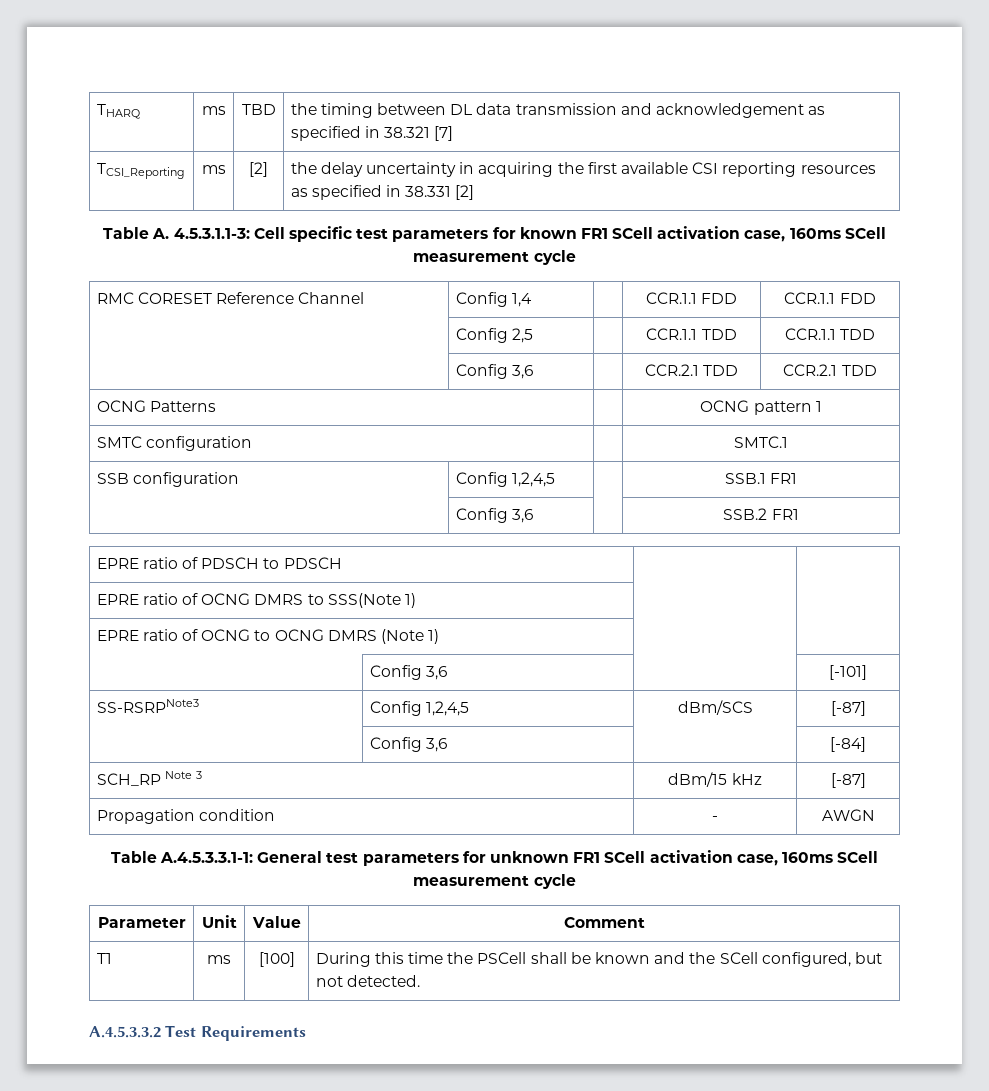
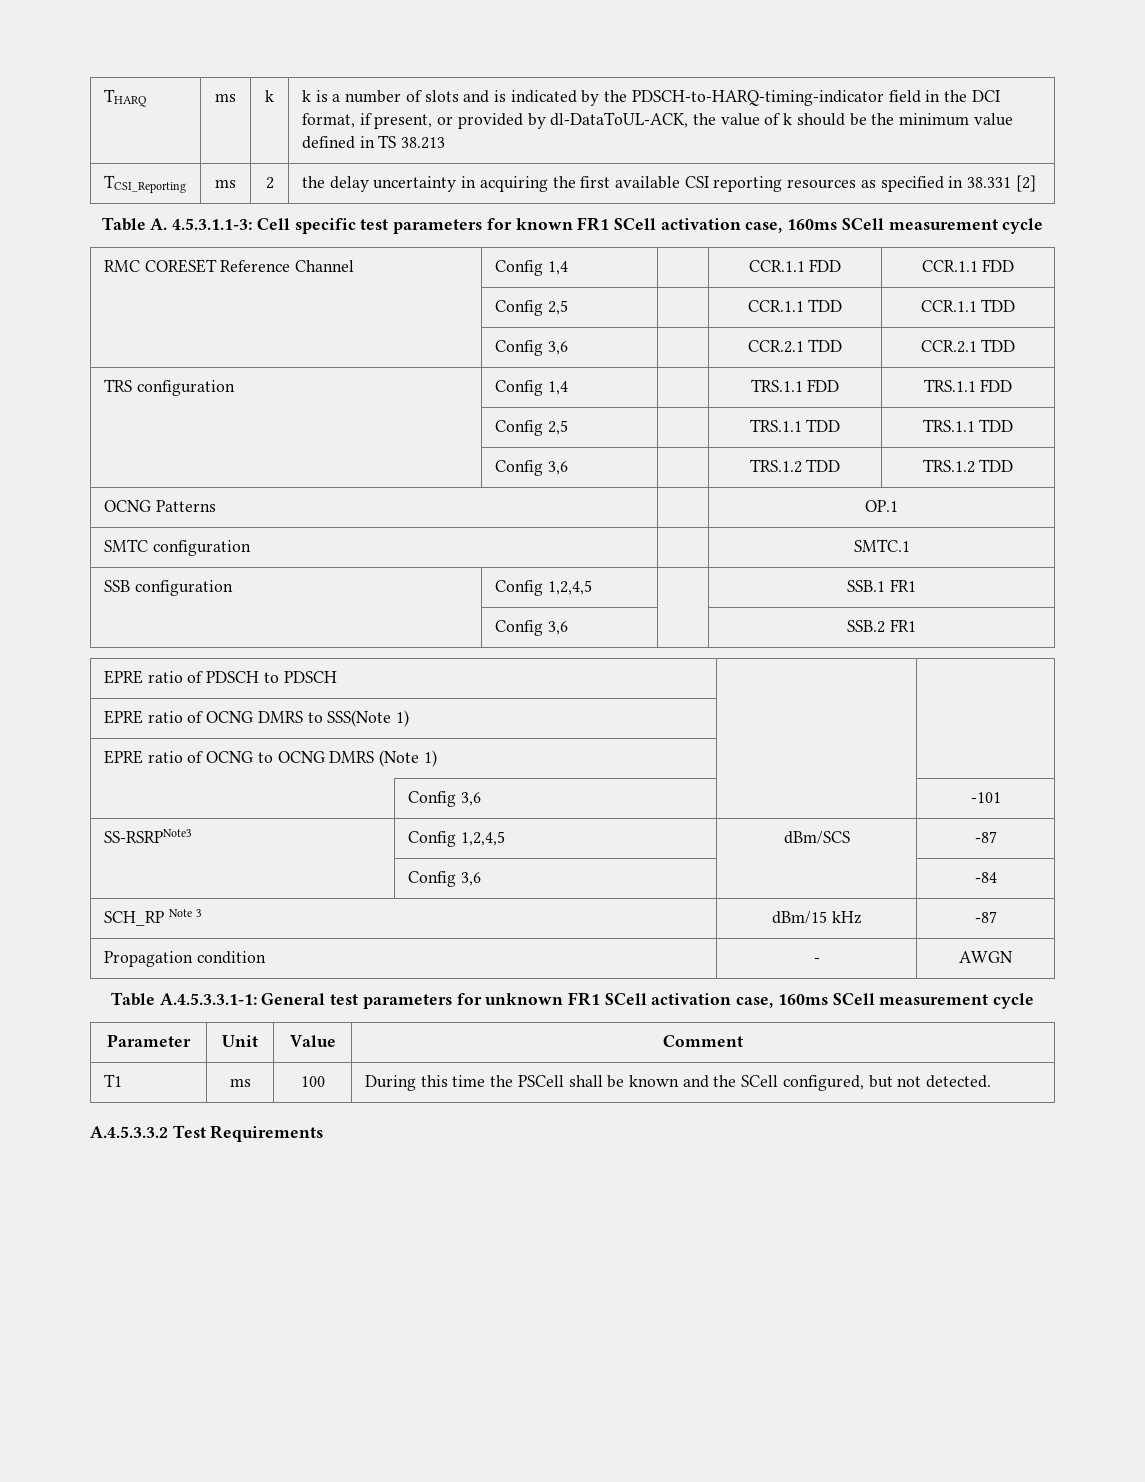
- THARQ | ms | TBD | the timing between DL data transmission and acknowledgement as specified in 38.321 [7]
+ THARQ | ms | k | k is a number of slots and is indicated by the PDSCH-to-HARQ-timing-indicator field in the DCI format, if present, or provided by dl-DataToUL-ACK, the value of k should be the minimum value defined in TS 38.213
- TCSI_Reporting | ms | [2] | the delay uncertainty in acquiring the first available CSI reporting resources as specified in 38.331 [2]
+ TCSI_Reporting | ms | 2 | the delay uncertainty in acquiring the first available CSI reporting resources as specified in 38.331 [2]
+ TRS configuration | Config 1,4 | | TRS.1.1 FDD | TRS.1.1 FDD
+ | Config 2,5 | | TRS.1.1 TDD | TRS.1.1 TDD
+ | Config 3,6 | | TRS.1.2 TDD | TRS.1.2 TDD
- OCNG Patterns | | OCNG pattern 1
+ OCNG Patterns | | OP.1
- | Config 3,6 | | [-101]
+ | Config 3,6 | | -101
- SS-RSRPNote3 | Config 1,2,4,5 | dBm/SCS | [-87]
- | Config 3,6 | | [-84]
+ SS-RSRPNote3 | Config 1,2,4,5 | dBm/SCS | -87
+ | Config 3,6 | | -84
- SCH_RP Note 3 | dBm/15 kHz | [-87]
+ SCH_RP Note 3 | dBm/15 kHz | -87
- T1 | ms | [100] | During this time the PSCell shall be known and the SCell configured, but not detected.
+ T1 | ms | 100 | During this time the PSCell shall be known and the SCell configured, but not detected.

